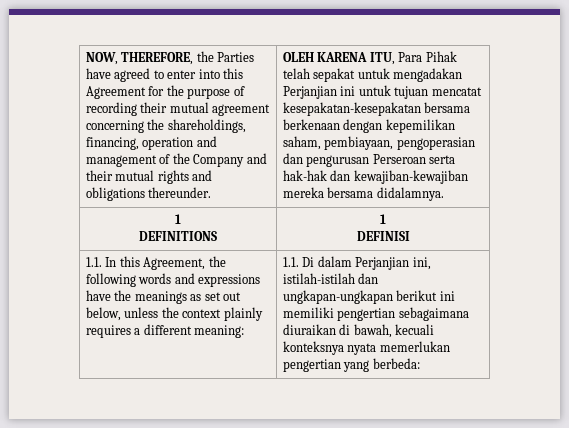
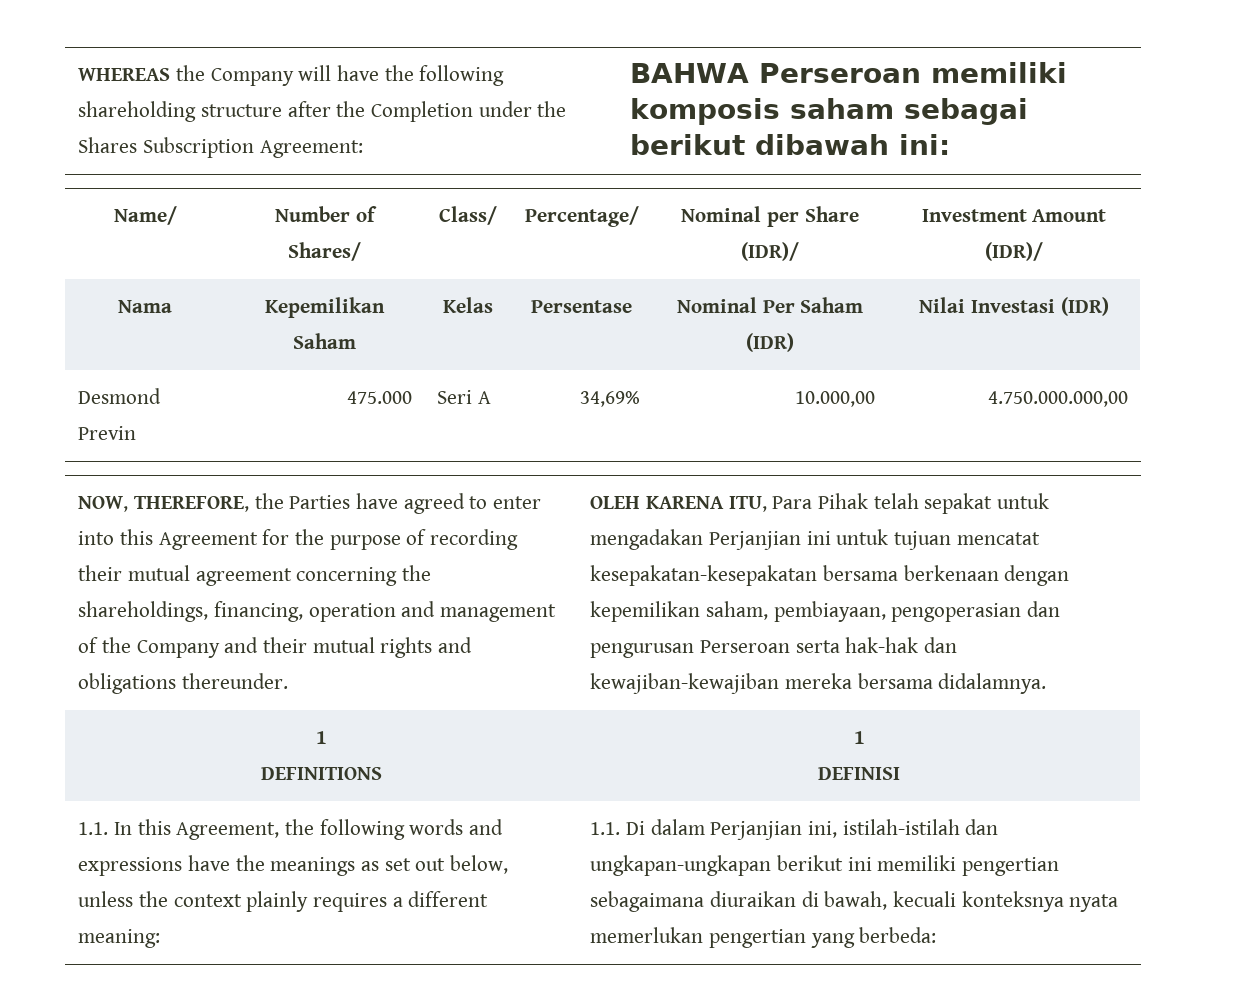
+ WHEREAS the Company will have the following shareholding structure after the Completion under the Shares Subscription Agreement: | BAHWA Perseroan memiliki komposis saham sebagai berikut dibawah ini:
+ Name/ | Number of Shares/ | Class/ | Percentage/ | Nominal per Share (IDR)/ | Investment Amount (IDR)/
+ Nama | Kepemilikan Saham | Kelas | Persentase | Nominal Per Saham (IDR) | Nilai Investasi (IDR)
+ Desmond Previn | 475.000 | Seri A | 34,69% | 10.000,00 | 4.750.000.000,00

